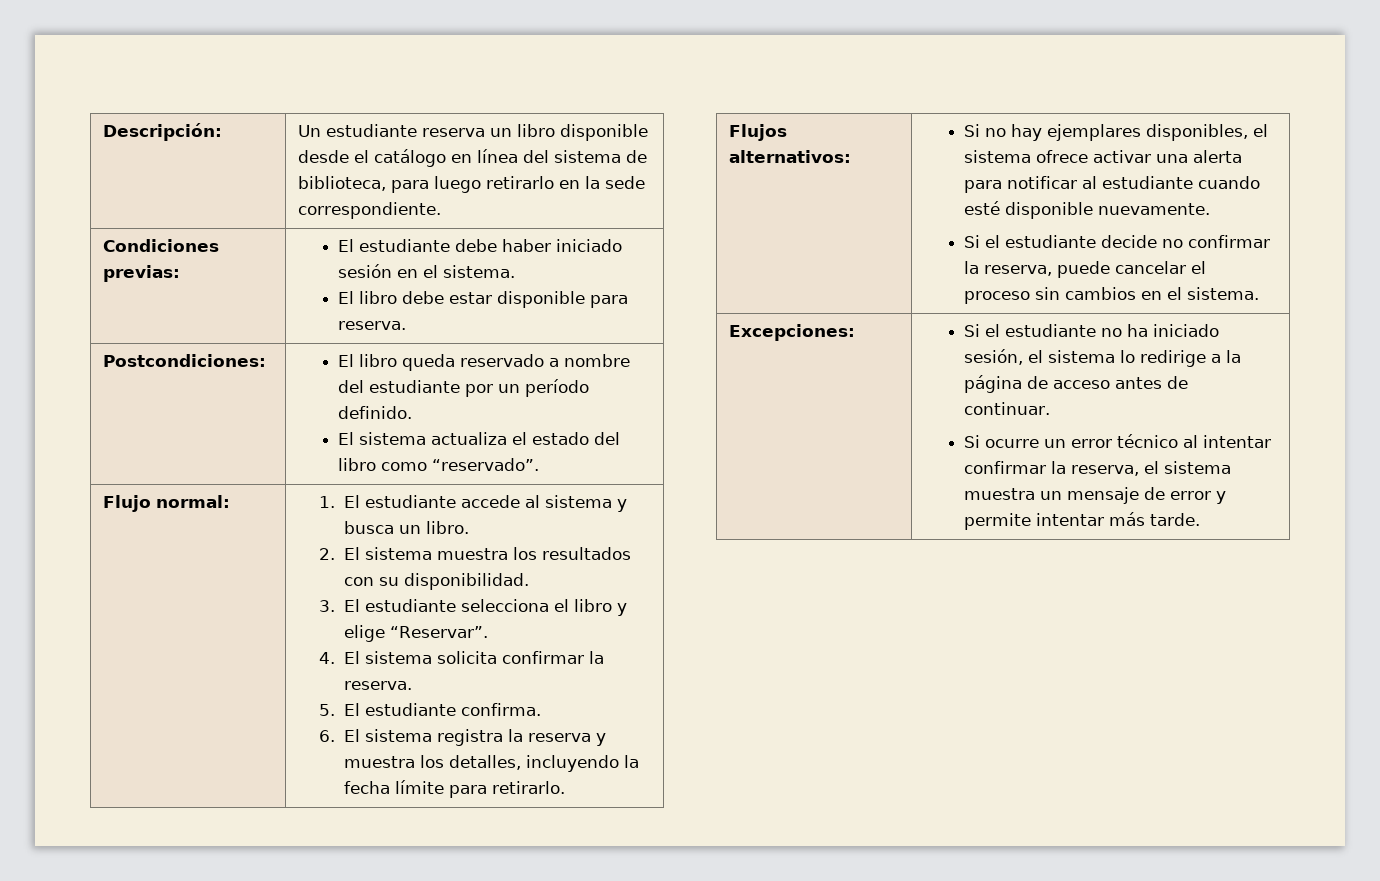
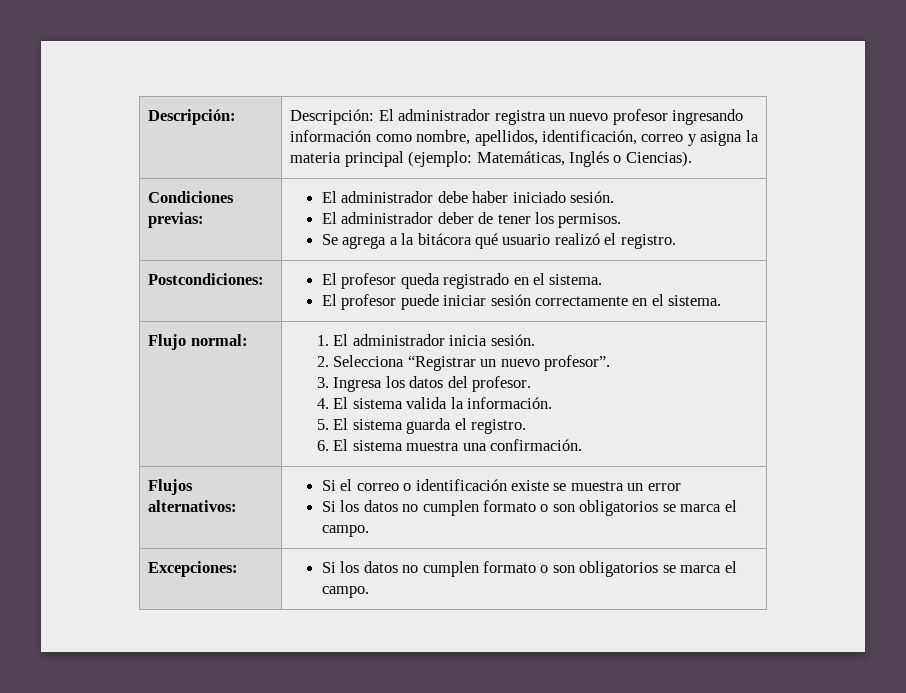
- Descripción: | Un estudiante reserva un libro disponible desde el catálogo en línea del sistema de biblioteca, para luego retirarlo en la sede correspondiente.
+ Descripción: | Descripción: El administrador registra un nuevo profesor ingresando información como nombre, apellidos, identificación, correo y asigna la materia principal (ejemplo: Matemáticas, Inglés o Ciencias).
- Condiciones previas: | El estudiante debe haber iniciado sesión en el sistema.
- El libro debe estar disponible para reserva.
- Postcondiciones: | El libro queda reservado a nombre del estudiante por un período definido.
- El sistema actualiza el estado del libro como “reservado”.
- Flujo normal: | 1. El estudiante accede al sistema y busca un libro.
- 2. El sistema muestra los resultados con su disponibilidad.
- 3. El estudiante selecciona el libro y elige “Reservar”.
- 4. El sistema solicita confirmar la reserva.
- 5. El estudiante confirma.
- 6. El sistema registra la reserva y muestra los detalles, incluyendo la fecha límite para retirarlo.
- Flujos alternativos: | Si no hay ejemplares disponibles, el sistema ofrece activar una alerta para notificar al estudiante cuando esté disponible nuevamente.
- Si el estudiante decide no confirmar la reserva, puede cancelar el proceso sin cambios en el sistema.
- Excepciones: | Si el estudiante no ha iniciado sesión, el sistema lo redirige a la página de acceso antes de continuar.
- Si ocurre un error técnico al intentar confirmar la reserva, el sistema muestra un mensaje de error y permite intentar más tarde.
+ Condiciones previas: | El administrador debe haber iniciado sesión.
+ El administrador deber de tener los permisos.
+ Se agrega a la bitácora qué usuario realizó el registro.
+ Postcondiciones: | El profesor queda registrado en el sistema.
+ El profesor puede iniciar sesión correctamente en el sistema.
+ Flujo normal: | 1. El administrador inicia sesión.
+ 2. Selecciona “Registrar un nuevo profesor”.
+ 3. Ingresa los datos del profesor.
+ 4. El sistema valida la información.
+ 5. El sistema guarda el registro.
+ 6. El sistema muestra una confirmación.
+ Flujos alternativos: | Si el correo o identificación existe se muestra un error
+ Si los datos no cumplen formato o son obligatorios se marca el campo.
+ Excepciones: | Si los datos no cumplen formato o son obligatorios se marca el campo.

